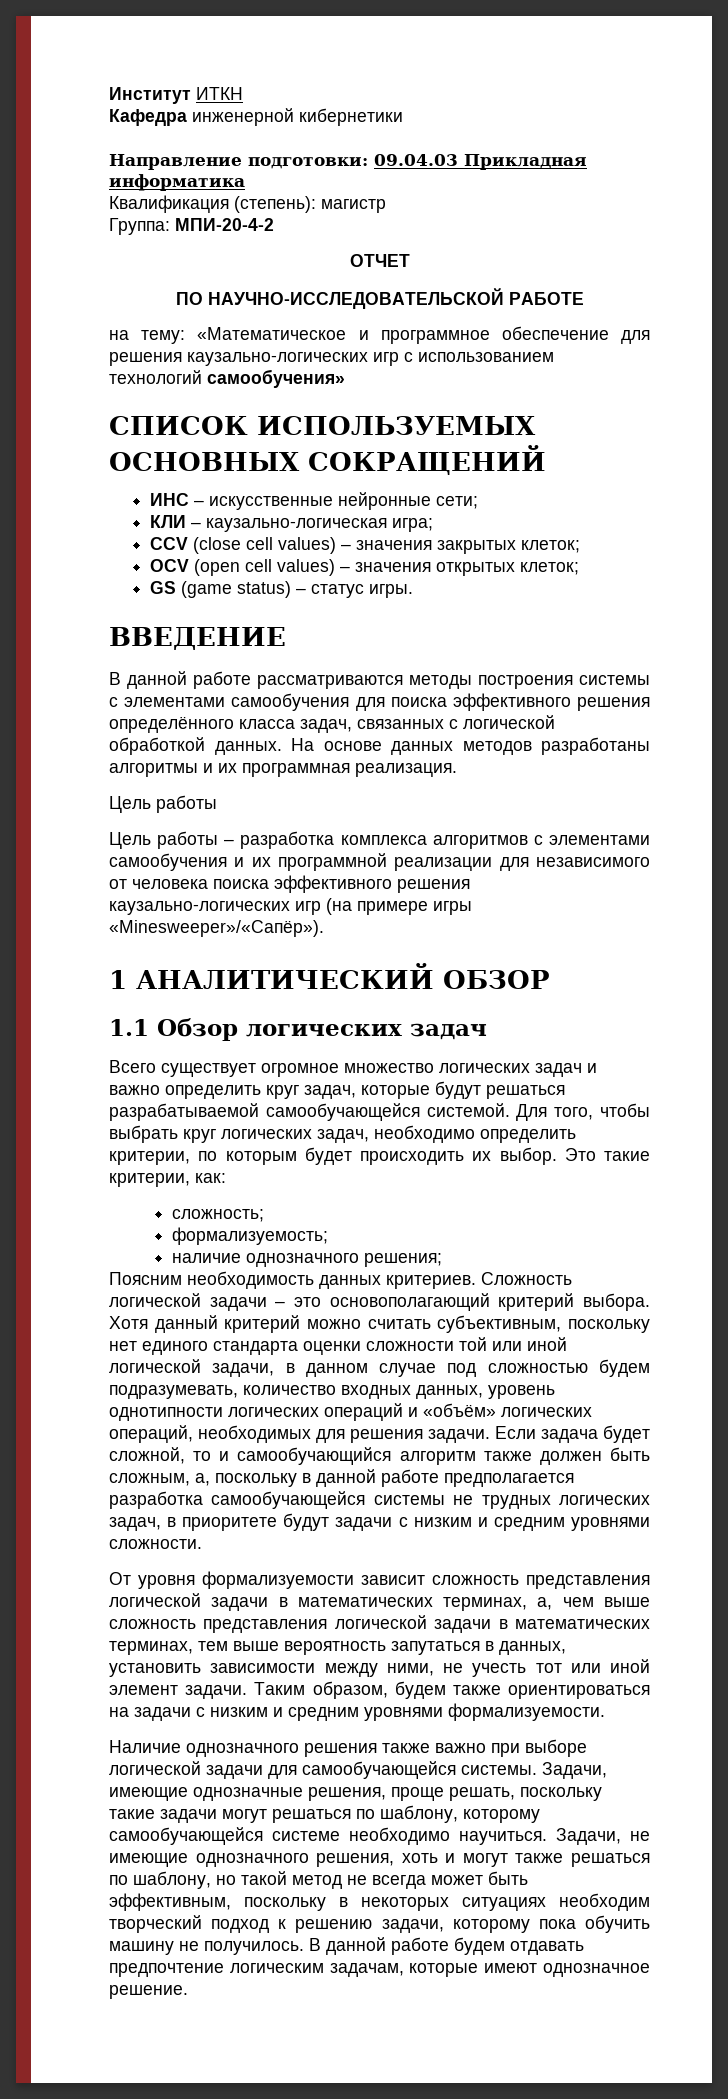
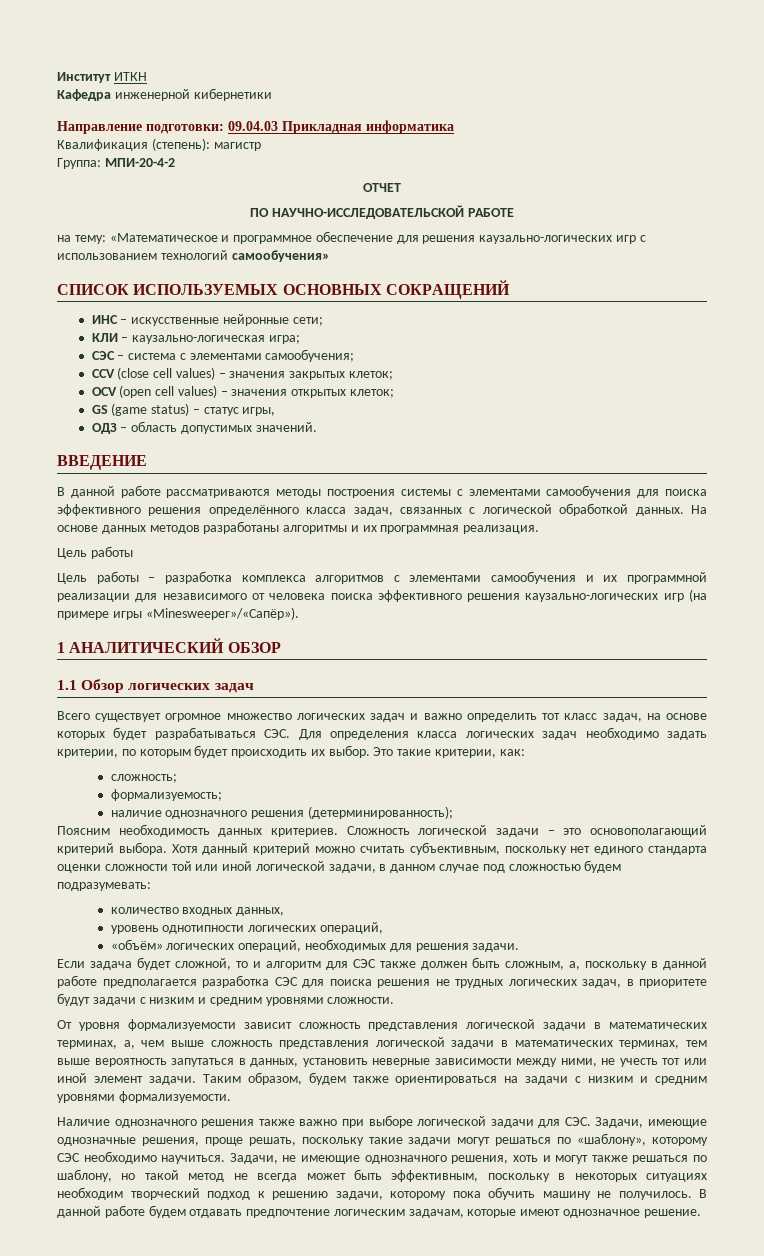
+ СЭС – система с элементами самообучения;
- GS (game status) – статус игры.
+ GS (game status) – статус игры,
+ ОДЗ – область допустимых значений.
- Всего существует огромное множество логических задач и важно определить круг задач, которые будут решаться разрабатываемой самообучающейся системой. Для того, чтобы выбрать круг логических задач, необходимо определить критерии, по которым будет происходить их выбор.
+ Всего существует огромное множество логических задач и важно определить тот класс задач, на основе которых будет разрабатываться СЭС. Для определения класса логических задач необходимо задать критерии, по которым будет происходить их выбор.
- наличие однозначного решения;
+ наличие однозначного решения (детерминированность);
- Хотя данный критерий можно считать субъективным, поскольку нет единого стандарта оценки сложности той или иной логической задачи, в данном случае под сложностью будем подразумевать, количество входных данных, уровень однотипности логических операций и «объём» логических операций, необходимых для решения задачи. Если задача будет сложной, то и самообучающийся алгоритм также должен быть сложным, а, поскольку в данной работе предполагается разработка самообучающейся системы не трудных логических задач, в приоритете будут задачи с низким и средним уровнями сложности.
+ Хотя данный критерий можно считать субъективным, поскольку нет единого стандарта оценки сложности той или иной логической задачи, в данном случае под сложностью будем подразумевать:
+ количество входных данных,
+ уровень однотипности логических операций,
+ «объём» логических операций, необходимых для решения задачи.
+ Если задача будет сложной, то и алгоритм для СЭС также должен быть сложным, а, поскольку в данной работе предполагается разработка СЭС для поиска решения не трудных логических задач, в приоритете будут задачи с низким и средним уровнями сложности.
- От уровня формализуемости зависит сложность представления логической задачи в математических терминах, а, чем выше сложность представления логической задачи в математических терминах, тем выше вероятность запутаться в данных, установить зависимости между ними, не учесть тот или иной элемент задачи.
+ От уровня формализуемости зависит сложность представления логической задачи в математических терминах, а, чем выше сложность представления логической задачи в математических терминах, тем выше вероятность запутаться в данных, установить неверные зависимости между ними, не учесть тот или иной элемент задачи.
- Наличие однозначного решения также важно при выборе логической задачи для самообучающейся системы. Задачи, имеющие однозначные решения, проще решать, поскольку такие задачи могут решаться по шаблону, которому самообучающейся системе необходимо научиться.
+ Наличие однозначного решения также важно при выборе логической задачи для СЭС. Задачи, имеющие однозначные решения, проще решать, поскольку такие задачи могут решаться по «шаблону», которому СЭС необходимо научиться.

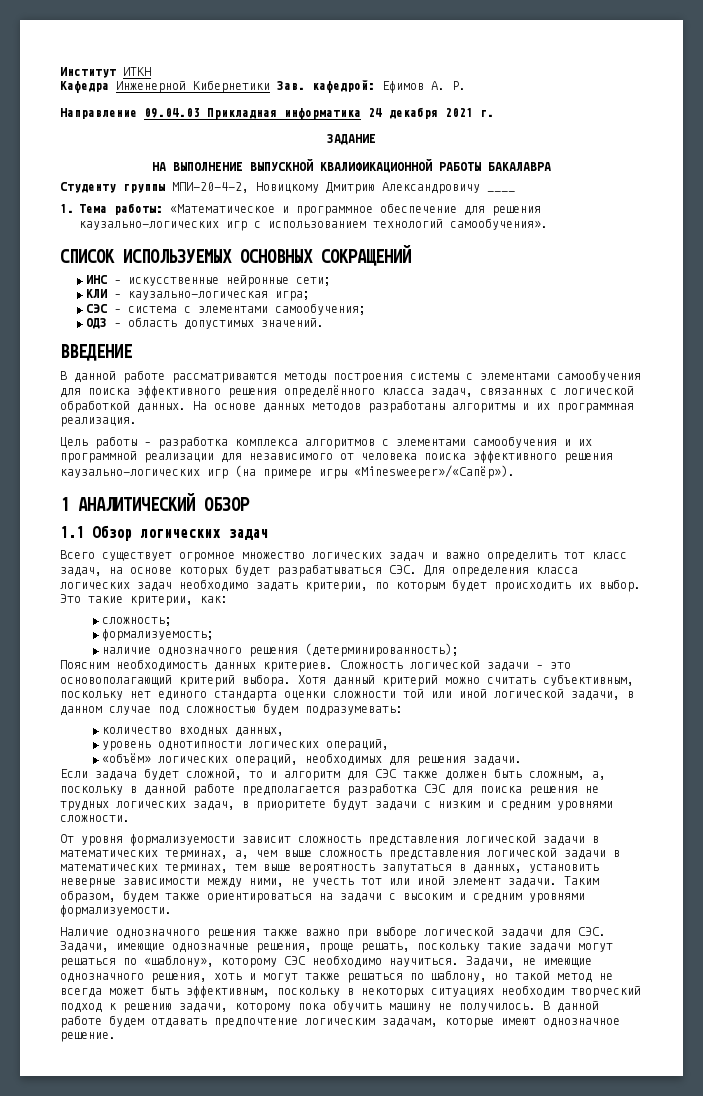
- Кафедра инженерной кибернетики
+ Кафедра Инженерной Кибернетики Зав. кафедрой: Ефимов А. Р.
- Направление подготовки: 09.04.03 Прикладная информатика
- Квалификация (степень): магистр
- Группа: МПИ-20-4-2
- ОТЧЕТ
- ПО НАУЧНО-ИССЛЕДОВАТЕЛЬСКОЙ РАБОТЕ
- на тему: «Математическое и программное обеспечение для решения каузально-логических игр с использованием технологий самообучения»
+ Направление 09.04.03 Прикладная информатика 24 декабря 2021 г.
+ ЗАДАНИЕ
+ НА ВЫПОЛНЕНИЕ ВЫПУСКНОЙ КВАЛИФИКАЦИОННОЙ РАБОТЫ БАКАЛАВРА
+ Студенту группы МПИ-20-4-2, Новицкому Дмитрию Александровичу ____
+ 1. Тема работы: «Математическое и программное обеспечение для решения каузально-логических игр с использованием технологий самообучения».
- CCV (close cell values) – значения закрытых клеток;
- OCV (open cell values) – значения открытых клеток;
- GS (game status) – статус игры,
  На основе данных методов разработаны алгоритмы и их программная реализация.
- Цель работы
- Таким образом, будем также ориентироваться на задачи с низким и средним уровнями формализуемости.
+ Таким образом, будем также ориентироваться на задачи с высоким и средним уровнями формализуемости.

